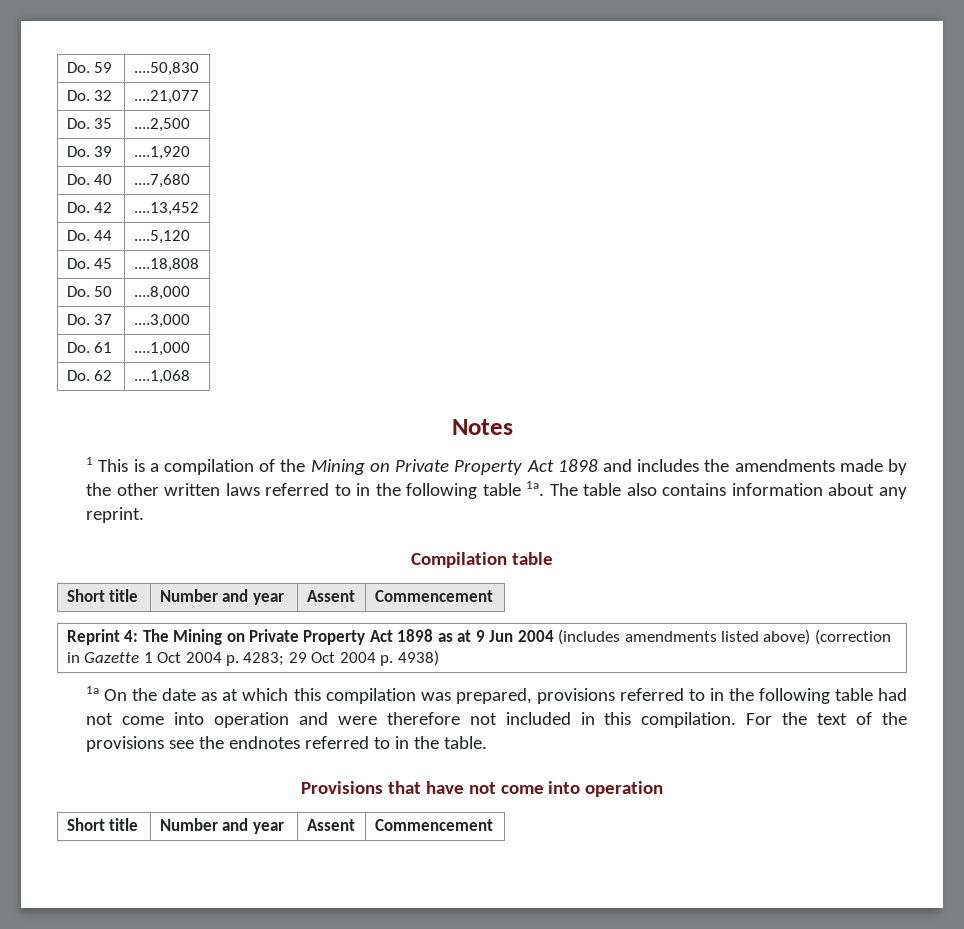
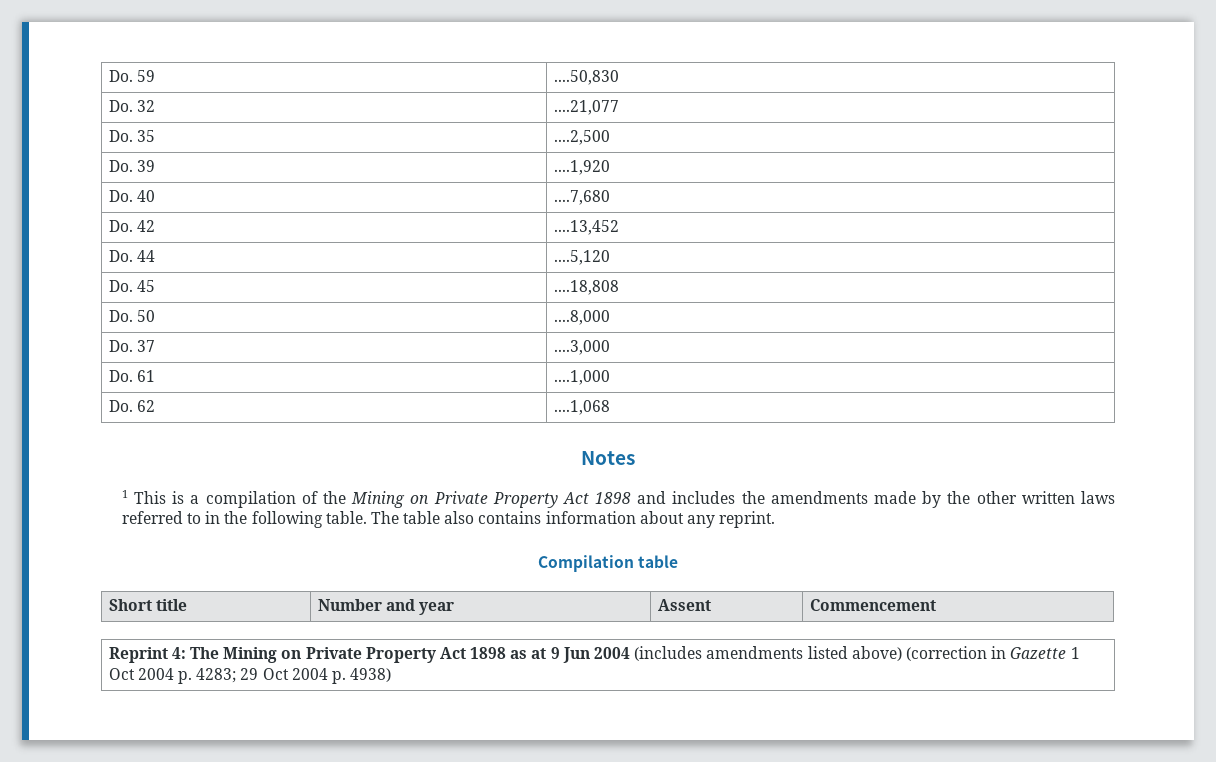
- 1 This is a compilation of the Mining on Private Property Act 1898 and includes the amendments made by the other written laws referred to in the following table 1a.
+ 1 This is a compilation of the Mining on Private Property Act 1898 and includes the amendments made by the other written laws referred to in the following table.
- 1a On the date as at which this compilation was prepared, provisions referred to in the following table had not come into operation and were therefore not included in this compilation. For the text of the provisions see the endnotes referred to in the table.
- Provisions that have not come into operation
- Short title | Number and year | Assent | Commencement

